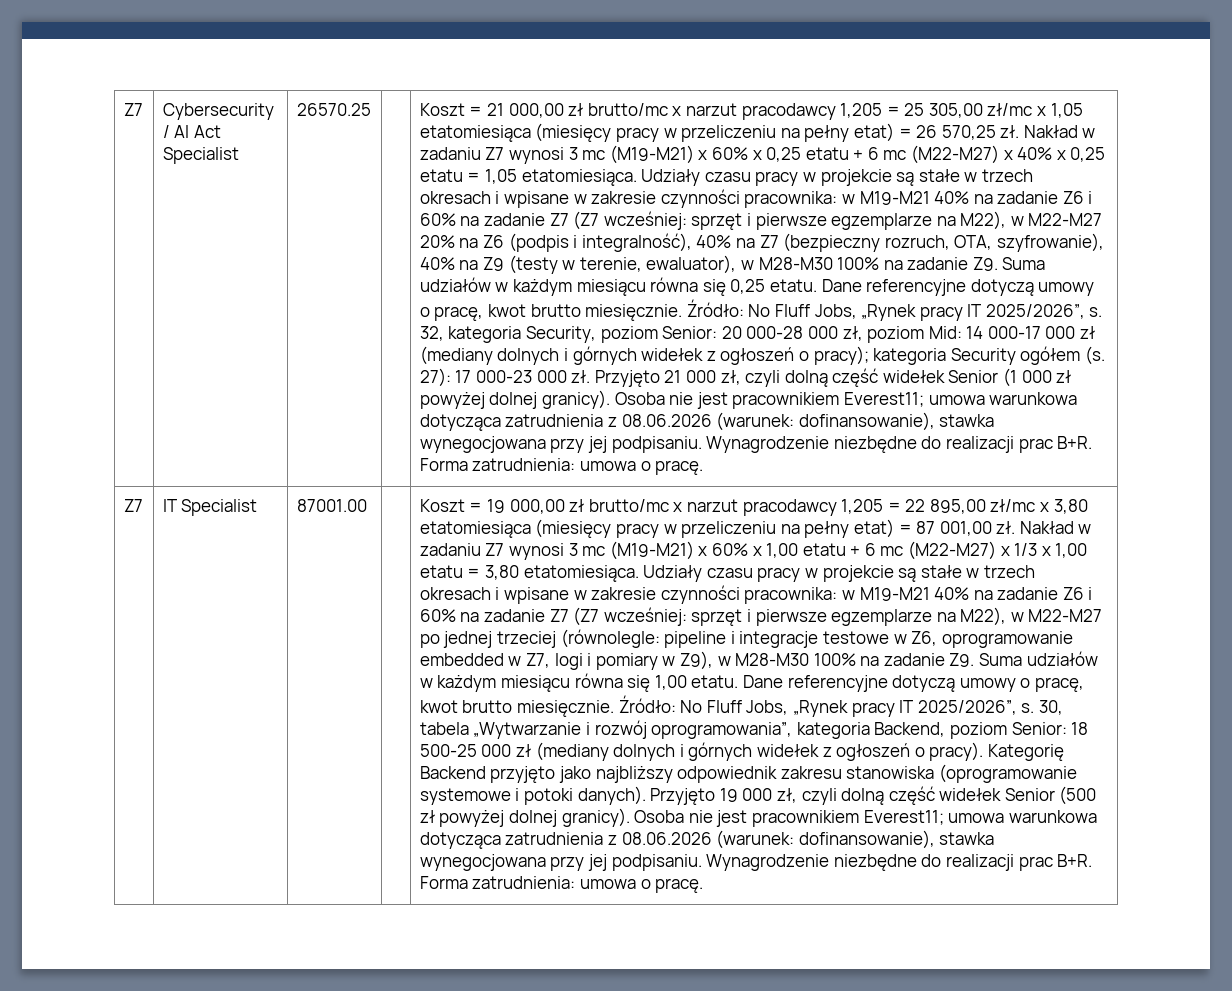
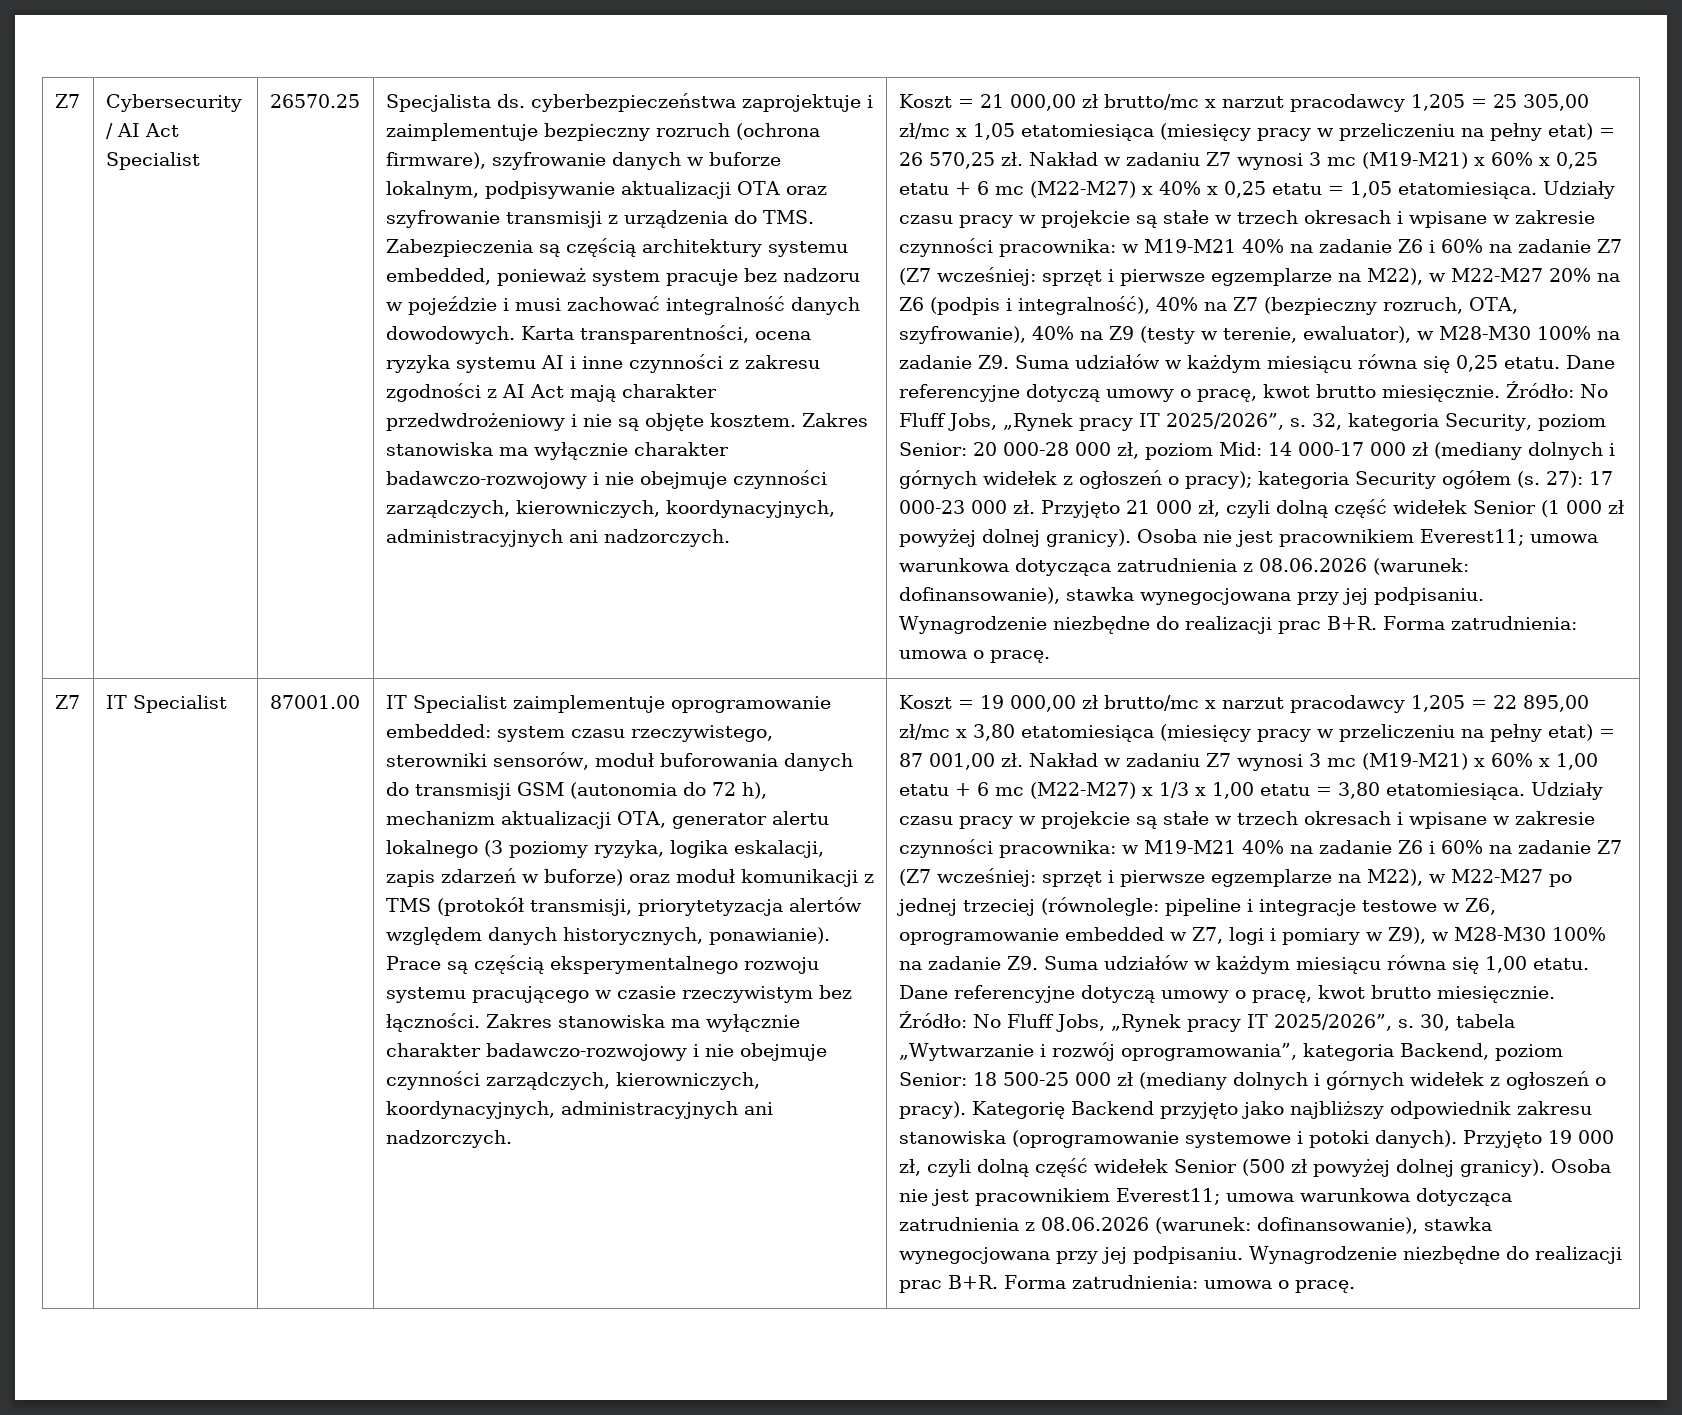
+ Specjalista ds. cyberbezpieczeństwa zaprojektuje i zaimplementuje bezpieczny rozruch (ochrona firmware), szyfrowanie danych w buforze lokalnym, podpisywanie aktualizacji OTA oraz szyfrowanie transmisji z urządzenia do TMS. Zabezpieczenia są częścią architektury systemu embedded, ponieważ system pracuje bez nadzoru w pojeździe i musi zachować integralność danych dowodowych. Karta transparentności, ocena ryzyka systemu AI i inne czynności z zakresu zgodności z AI Act mają charakter przedwdrożeniowy i nie są objęte kosztem. Zakres stanowiska ma wyłącznie charakter badawczo-rozwojowy i nie obejmuje czynności zarządczych, kierowniczych, koordynacyjnych, administracyjnych ani nadzorczych.
+ IT Specialist zaimplementuje oprogramowanie embedded: system czasu rzeczywistego, sterowniki sensorów, moduł buforowania danych do transmisji GSM (autonomia do 72 h), mechanizm aktualizacji OTA, generator alertu lokalnego (3 poziomy ryzyka, logika eskalacji, zapis zdarzeń w buforze) oraz moduł komunikacji z TMS (protokół transmisji, priorytetyzacja alertów względem danych historycznych, ponawianie). Prace są częścią eksperymentalnego rozwoju systemu pracującego w czasie rzeczywistym bez łączności. Zakres stanowiska ma wyłącznie charakter badawczo-rozwojowy i nie obejmuje czynności zarządczych, kierowniczych, koordynacyjnych, administracyjnych ani nadzorczych.

